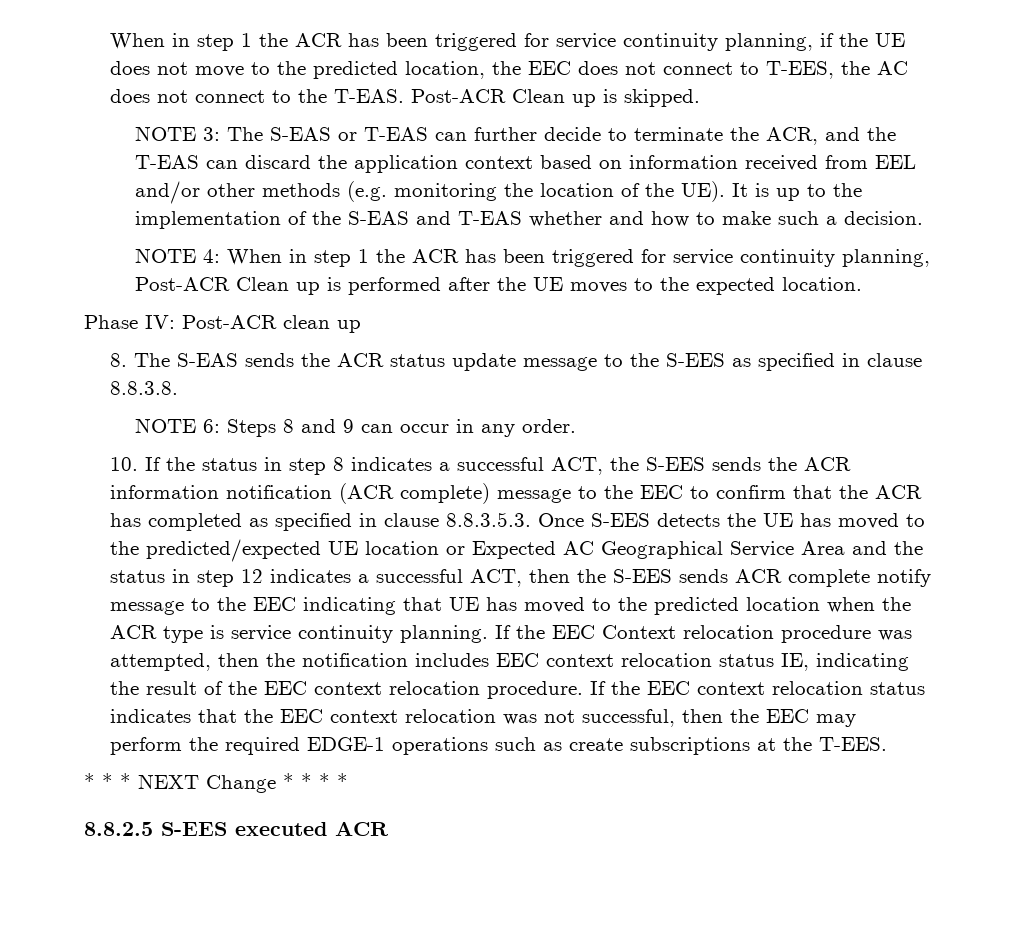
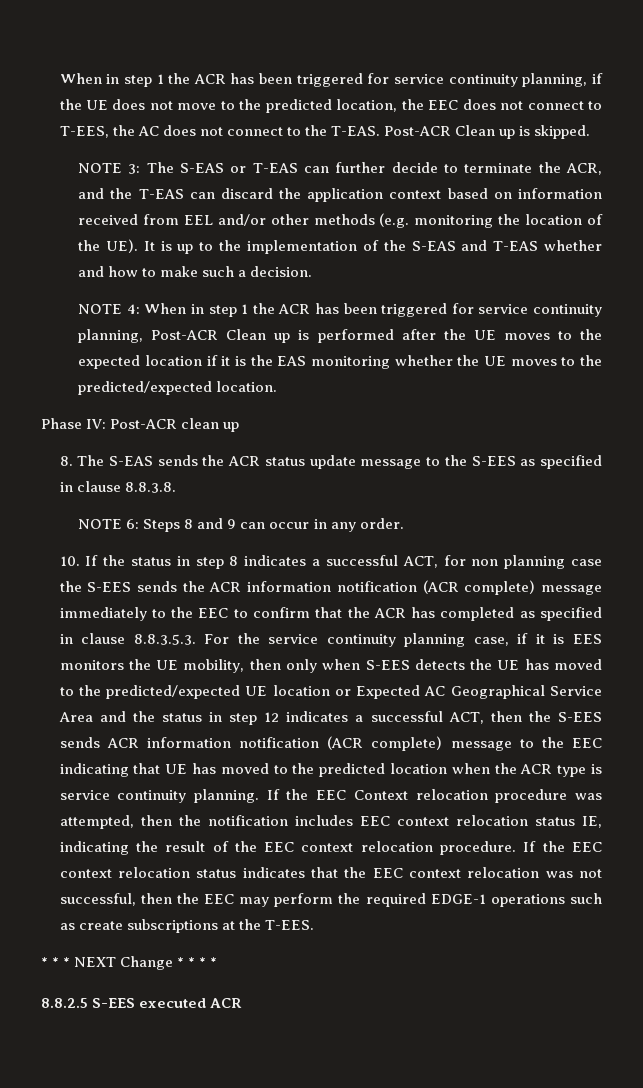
- NOTE 4: When in step 1 the ACR has been triggered for service continuity planning, Post-ACR Clean up is performed after the UE moves to the expected location.
+ NOTE 4: When in step 1 the ACR has been triggered for service continuity planning, Post-ACR Clean up is performed after the UE moves to the expected location if it is the EAS monitoring whether the UE moves to the predicted/expected location.
- 10. If the status in step 8 indicates a successful ACT, the S-EES sends the ACR information notification (ACR complete) message to the EEC to confirm that the ACR has completed as specified in clause 8.8.3.5.3. Once S-EES detects the UE has moved to the predicted/expected UE location or Expected AC Geographical Service Area and the status in step 12 indicates a successful ACT, then the S-EES sends ACR complete notify message to the EEC indicating that UE has moved to the predicted location when the ACR type is service continuity planning.
+ 10. If the status in step 8 indicates a successful ACT, for non planning case the S-EES sends the ACR information notification (ACR complete) message immediately to the EEC to confirm that the ACR has completed as specified in clause 8.8.3.5.3. For the service continuity planning case, if it is EES monitors the UE mobility, then only when S-EES detects the UE has moved to the predicted/expected UE location or Expected AC Geographical Service Area and the status in step 12 indicates a successful ACT, then the S-EES sends ACR information notification (ACR complete) message to the EEC indicating that UE has moved to the predicted location when the ACR type is service continuity planning.

